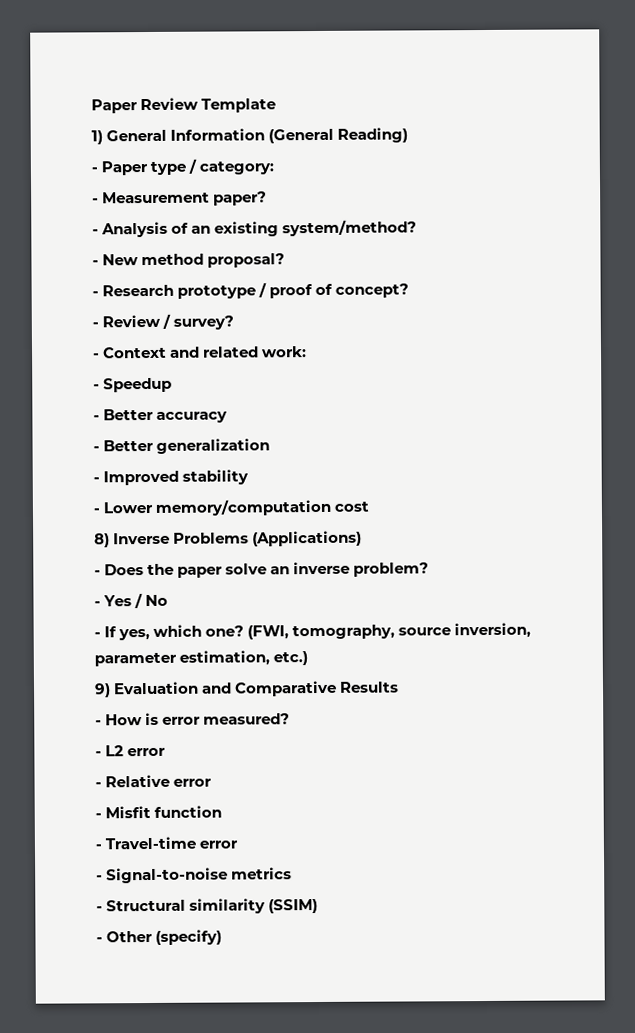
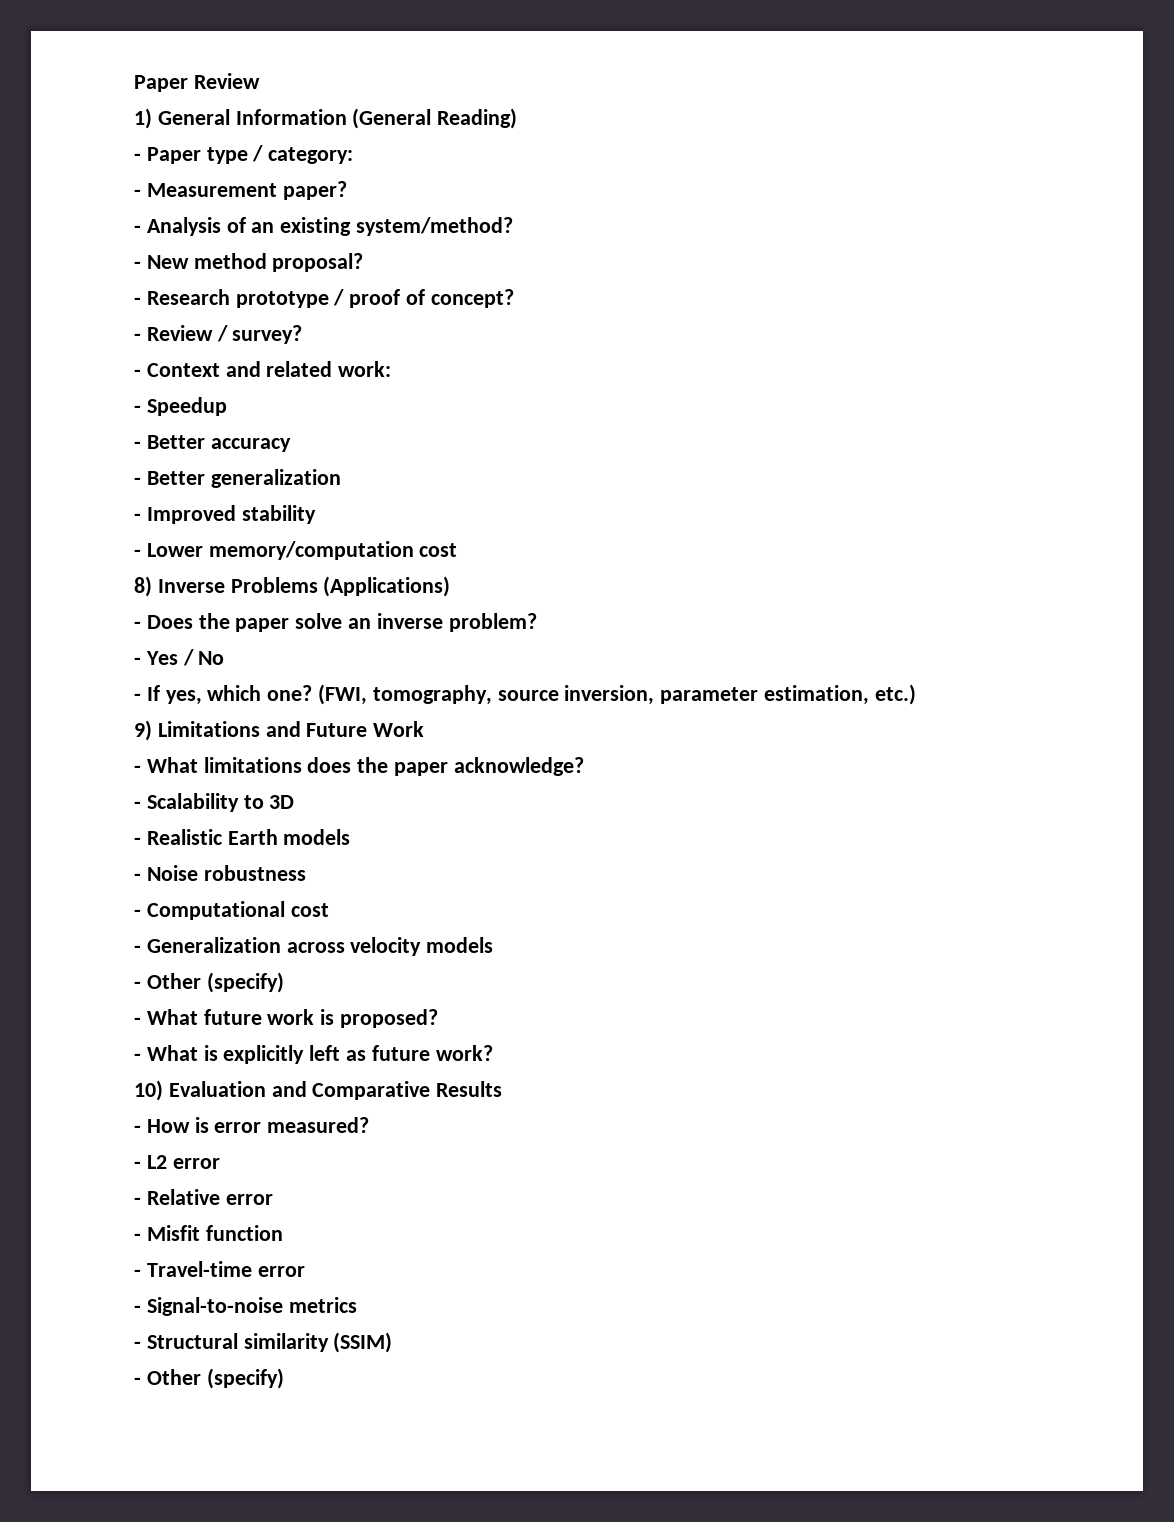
- Paper Review Template
+ Paper Review
- 9) Evaluation and Comparative Results
+ 9) Limitations and Future Work
+ - What limitations does the paper acknowledge?
+ - Scalability to 3D
+ - Realistic Earth models
+ - Noise robustness
+ - Computational cost
+ - Generalization across velocity models
+ - Other (specify)
+ - What future work is proposed?
+ - What is explicitly left as future work?
+ 10) Evaluation and Comparative Results

